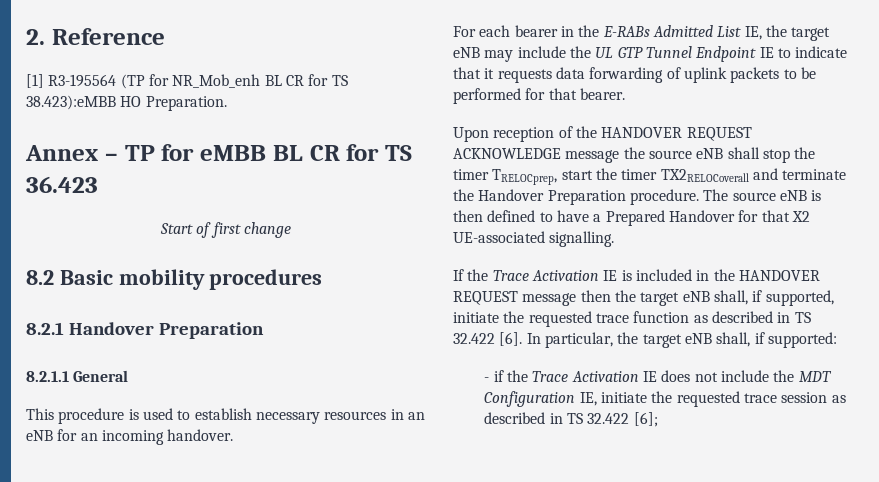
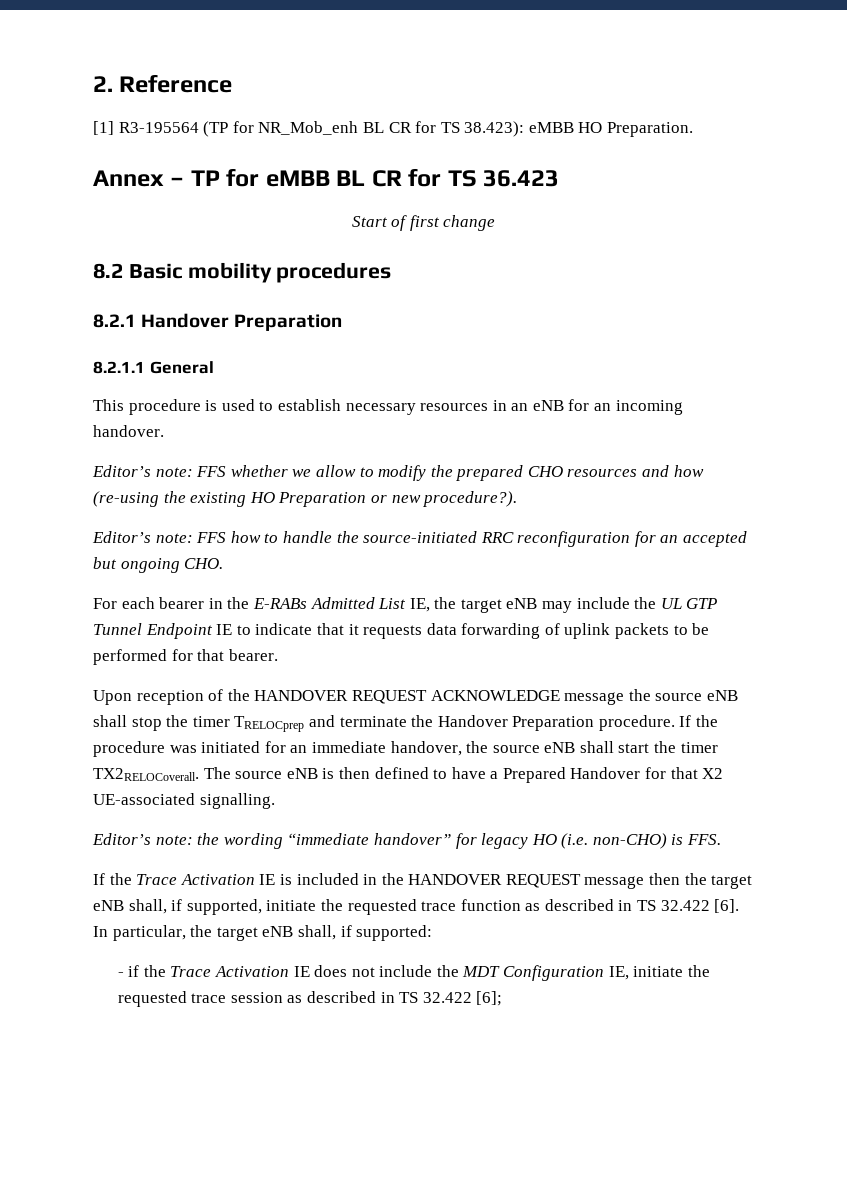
- [1] R3-195564 (TP for NR_Mob_enh BL CR for TS 38.423):eMBB HO Preparation.
+ [1] R3-195564 (TP for NR_Mob_enh BL CR for TS 38.423): eMBB HO Preparation.
+ Editor’s note: FFS whether we allow to modify the prepared CHO resources and how (re-using the existing HO Preparation or new procedure?).
+ Editor’s note: FFS how to handle the source-initiated RRC reconfiguration for an accepted but ongoing CHO.
- Upon reception of the HANDOVER REQUEST ACKNOWLEDGE message the source eNB shall stop the timer TRELOCprep, start the timer TX2RELOCoverall and terminate the Handover Preparation procedure.
+ Upon reception of the HANDOVER REQUEST ACKNOWLEDGE message the source eNB shall stop the timer TRELOCprep and terminate the Handover Preparation procedure.
+ If the procedure was initiated for an immediate handover, the source eNB shall start the timer TX2RELOCoverall.
+ Editor’s note: the wording “immediate handover” for legacy HO (i.e. non-CHO) is FFS.

